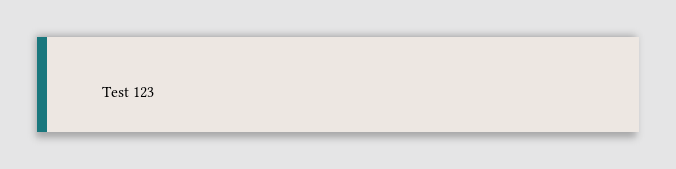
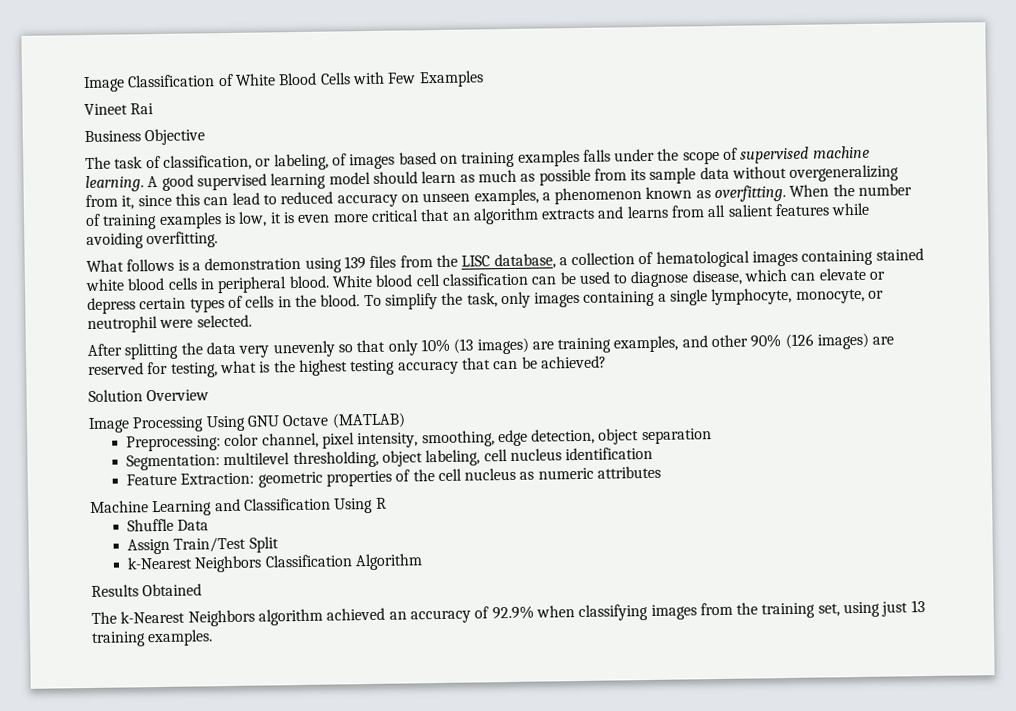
- Test 123
+ Image Classification of White Blood Cells with Few Examples
+ Vineet Rai
+ Business Objective
+ The task of classification, or labeling, of images based on training examples falls under the scope of supervised machine learning. A good supervised learning model should learn as much as possible from its sample data without overgeneralizing from it, since this can lead to reduced accuracy on unseen examples, a phenomenon known as overfitting. When the number of training examples is low, it is even more critical that an algorithm extracts and learns from all salient features while avoiding overfitting.
+ What follows is a demonstration using 139 files from the LISC database, a collection of hematological images containing stained white blood cells in peripheral blood. White blood cell classification can be used to diagnose disease, which can elevate or depress certain types of cells in the blood. To simplify the task, only images containing a single lymphocyte, monocyte, or neutrophil were selected.
+ After splitting the data very unevenly so that only 10% (13 images) are training examples, and other 90% (126 images) are reserved for testing, what is the highest testing accuracy that can be achieved?
+ Solution Overview
+ Image Processing Using GNU Octave (MATLAB)
+ Preprocessing: color channel, pixel intensity, smoothing, edge detection, object separation
+ Segmentation: multilevel thresholding, object labeling, cell nucleus identification
+ Feature Extraction: geometric properties of the cell nucleus as numeric attributes
+ Machine Learning and Classification Using R
+ Shuffle Data
+ Assign Train/Test Split
+ k-Nearest Neighbors Classification Algorithm
+ Results Obtained
+ The k-Nearest Neighbors algorithm achieved an accuracy of 92.9% when classifying images from the training set, using just 13 training examples.

